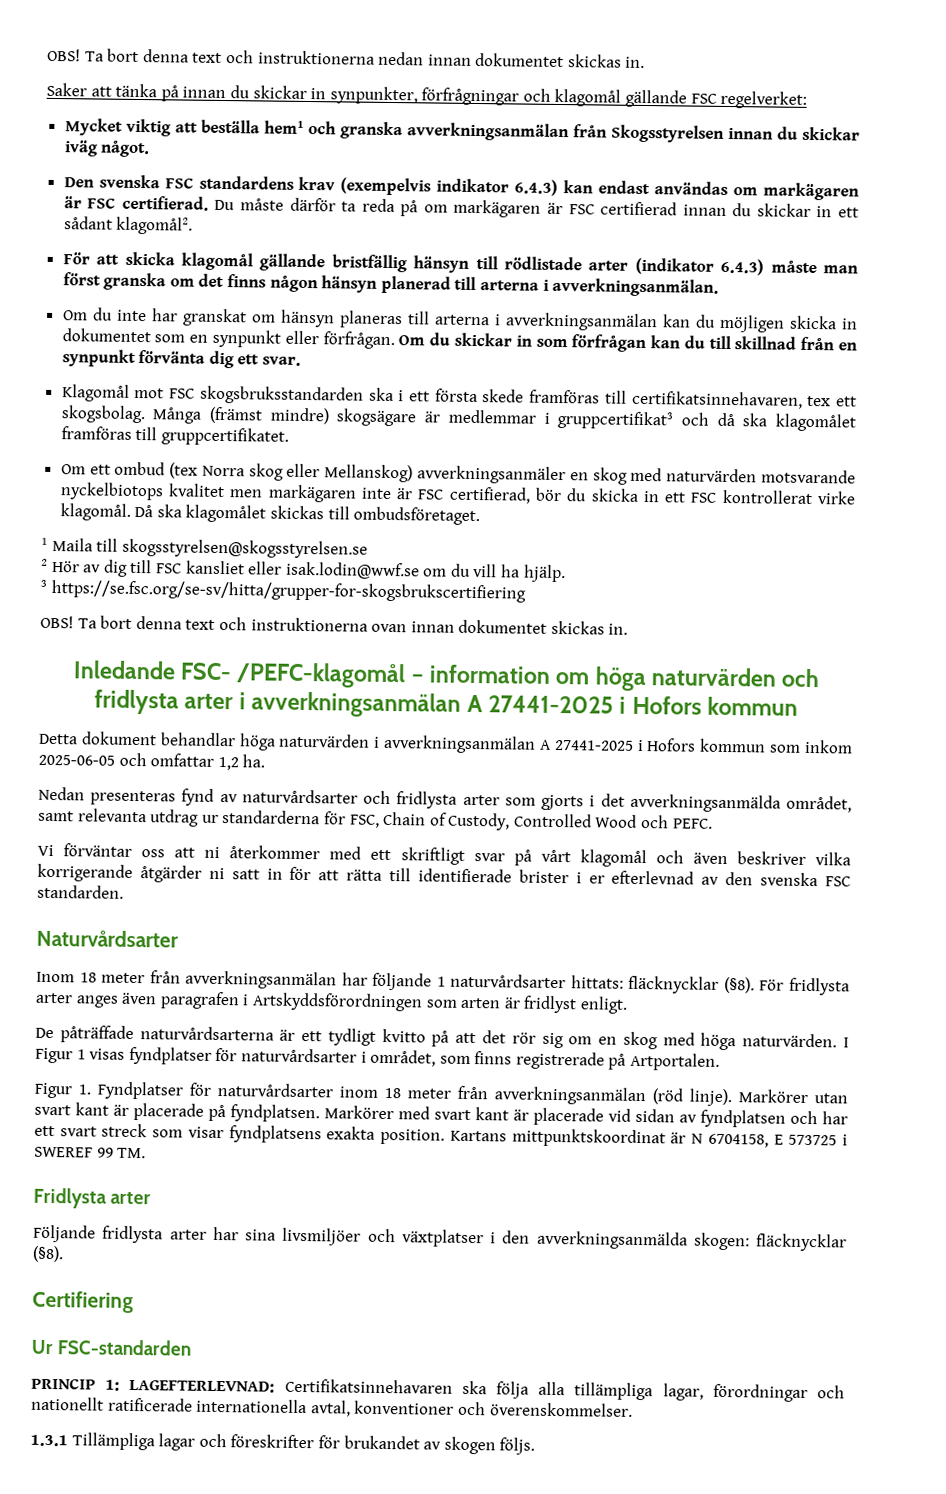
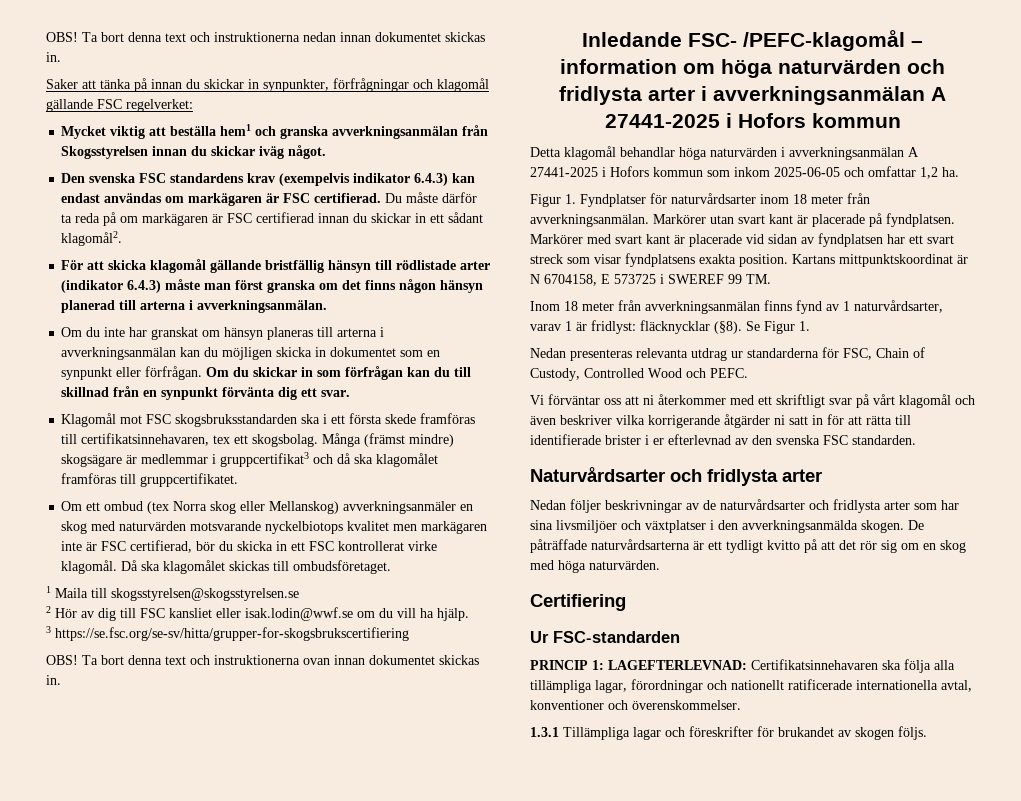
- Detta dokument behandlar höga naturvärden i avverkningsanmälan A 27441-2025 i Hofors kommun som inkom 2025-06-05 och omfattar 1,2 ha.
+ Detta klagomål behandlar höga naturvärden i avverkningsanmälan A 27441-2025 i Hofors kommun som inkom 2025-06-05 och omfattar 1,2 ha.
- Nedan presenteras fynd av naturvårdsarter och fridlysta arter som gjorts i det avverkningsanmälda området, samt relevanta utdrag ur standarderna för FSC, Chain of Custody, Controlled Wood och PEFC.
+ Figur 1. Fyndplatser för naturvårdsarter inom 18 meter från avverkningsanmälan. Markörer utan svart kant är placerade på fyndplatsen. Markörer med svart kant är placerade vid sidan av fyndplatsen har ett svart streck som visar fyndplatsens exakta position. Kartans mittpunktskoordinat är N 6704158, E 573725 i SWEREF 99 TM.
+ Inom 18 meter från avverkningsanmälan finns fynd av 1 naturvårdsarter, varav 1 är fridlyst: fläcknycklar (§8). Se Figur 1.
+ Nedan presenteras relevanta utdrag ur standarderna för FSC, Chain of Custody, Controlled Wood och PEFC.
- Naturvårdsarter
- Inom 18 meter från avverkningsanmälan har följande 1 naturvårdsarter hittats: fläcknycklar (§8). För fridlysta arter anges även paragrafen i Artskyddsförordningen som arten är fridlyst enligt.
- De påträffade naturvårdsarterna är ett tydligt kvitto på att det rör sig om en skog med höga naturvärden. I Figur 1 visas fyndplatser för naturvårdsarter i området, som finns registrerade på Artportalen.
- Figur 1. Fyndplatser för naturvårdsarter inom 18 meter från avverkningsanmälan (röd linje). Markörer utan svart kant är placerade på fyndplatsen. Markörer med svart kant är placerade vid sidan av fyndplatsen och har ett svart streck som visar fyndplatsens exakta position. Kartans mittpunktskoordinat är N 6704158, E 573725 i SWEREF 99 TM.
- Fridlysta arter
- Följande fridlysta arter har sina livsmiljöer och växtplatser i den avverkningsanmälda skogen: fläcknycklar (§8).
+ Naturvårdsarter och fridlysta arter
+ Nedan följer beskrivningar av de naturvårdsarter och fridlysta arter som har sina livsmiljöer och växtplatser i den avverkningsanmälda skogen. De påträffade naturvårdsarterna är ett tydligt kvitto på att det rör sig om en skog med höga naturvärden.

